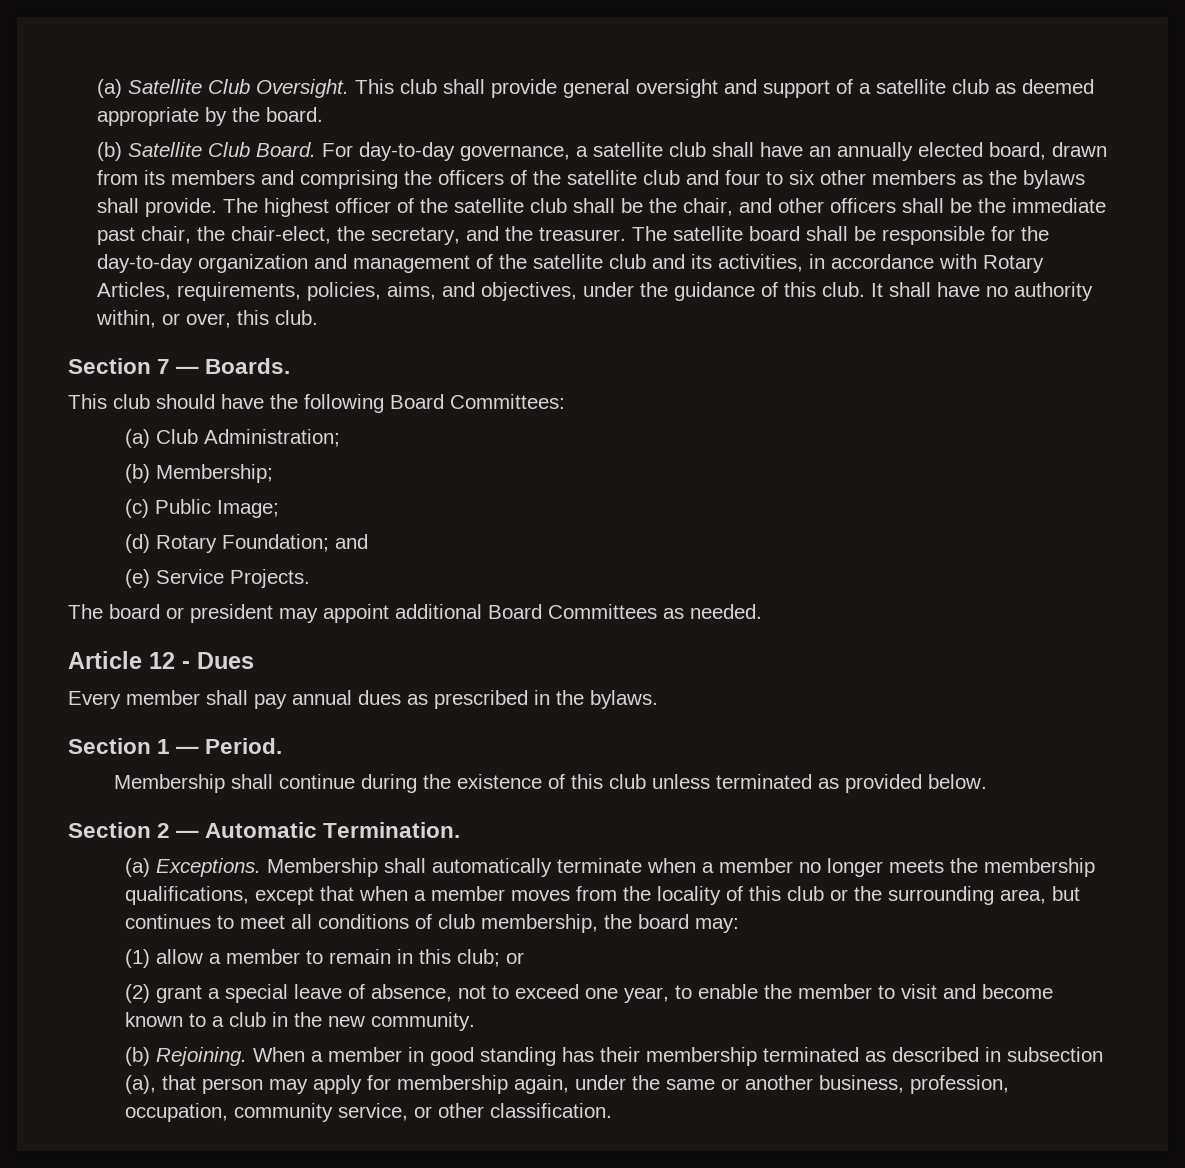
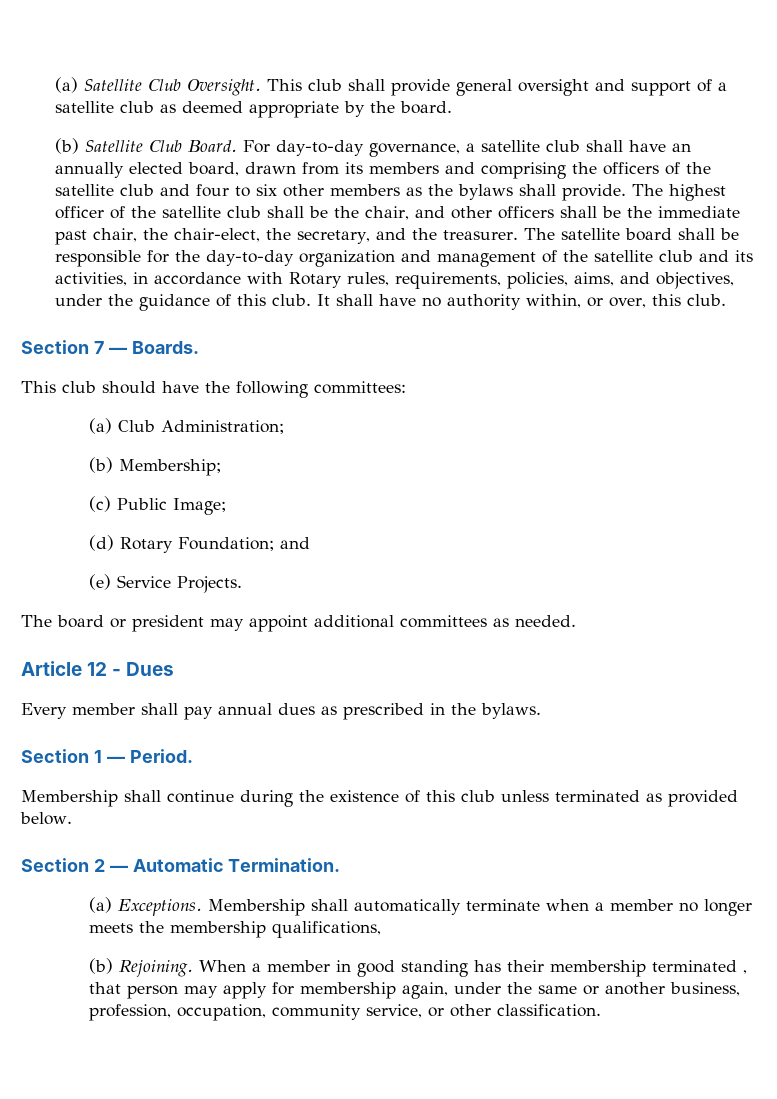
- The satellite board shall be responsible for the day-to-day organization and management of the satellite club and its activities, in accordance with Rotary Articles, requirements, policies, aims, and objectives, under the guidance of this club.
+ The satellite board shall be responsible for the day-to-day organization and management of the satellite club and its activities, in accordance with Rotary rules, requirements, policies, aims, and objectives, under the guidance of this club.
- This club should have the following Board Committees:
+ This club should have the following committees:
- The board or president may appoint additional Board Committees as needed.
+ The board or president may appoint additional committees as needed.
- Membership shall automatically terminate when a member no longer meets the membership qualifications, except that when a member moves from the locality of this club or the surrounding area, but continues to meet all conditions of club membership, the board may:
- (1) allow a member to remain in this club; or
- (2) grant a special leave of absence, not to exceed one year, to enable the member to visit and become known to a club in the new community.
+ Membership shall automatically terminate when a member no longer meets the membership qualifications,
- When a member in good standing has their membership terminated as described in subsection (a), that person may apply for membership again, under the same or another business, profession, occupation, community service, or other classification.
+ When a member in good standing has their membership terminated , that person may apply for membership again, under the same or another business, profession, occupation, community service, or other classification.

